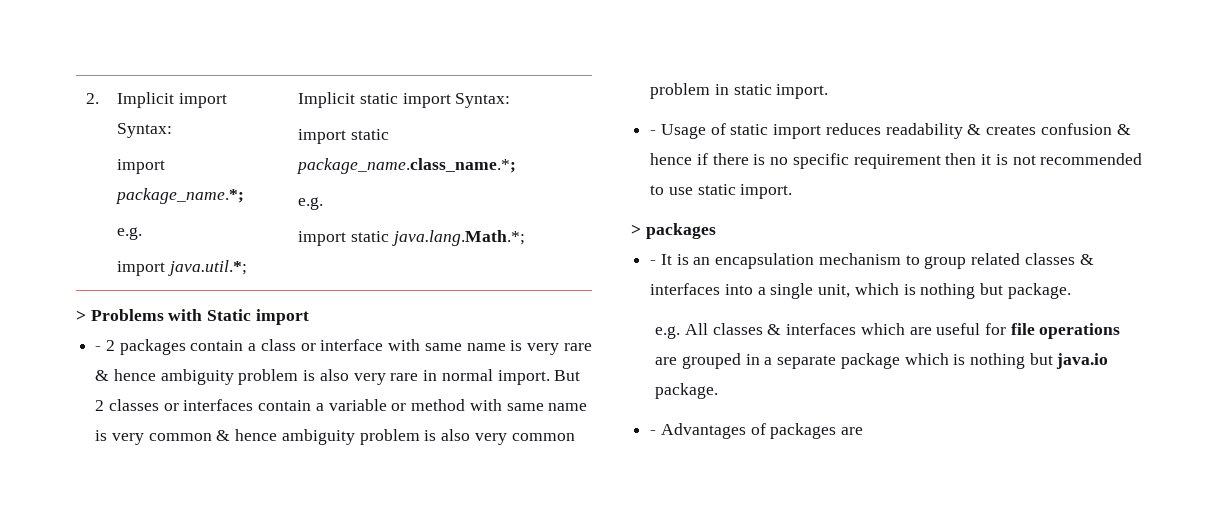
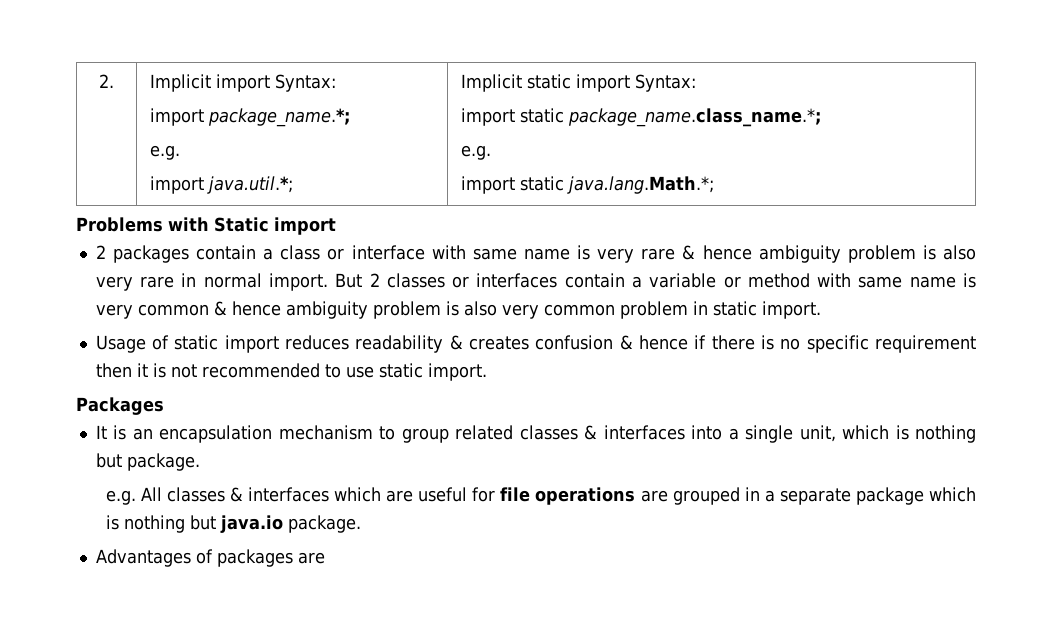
- > Problems with Static import
+ Problems with Static import
- - 2 packages contain a class or interface with same name is very rare & hence ambiguity problem is also very rare in normal import.
+ 2 packages contain a class or interface with same name is very rare & hence ambiguity problem is also very rare in normal import.
- - Usage of static import reduces readability & creates confusion & hence if there is no specific requirement then it is not recommended to use static import.
+ Usage of static import reduces readability & creates confusion & hence if there is no specific requirement then it is not recommended to use static import.
- > packages
- - It is an encapsulation mechanism to group related classes & interfaces into a single unit, which is nothing but package.
+ Packages
+ It is an encapsulation mechanism to group related classes & interfaces into a single unit, which is nothing but package.
- - Advantages of packages are
+ Advantages of packages are

